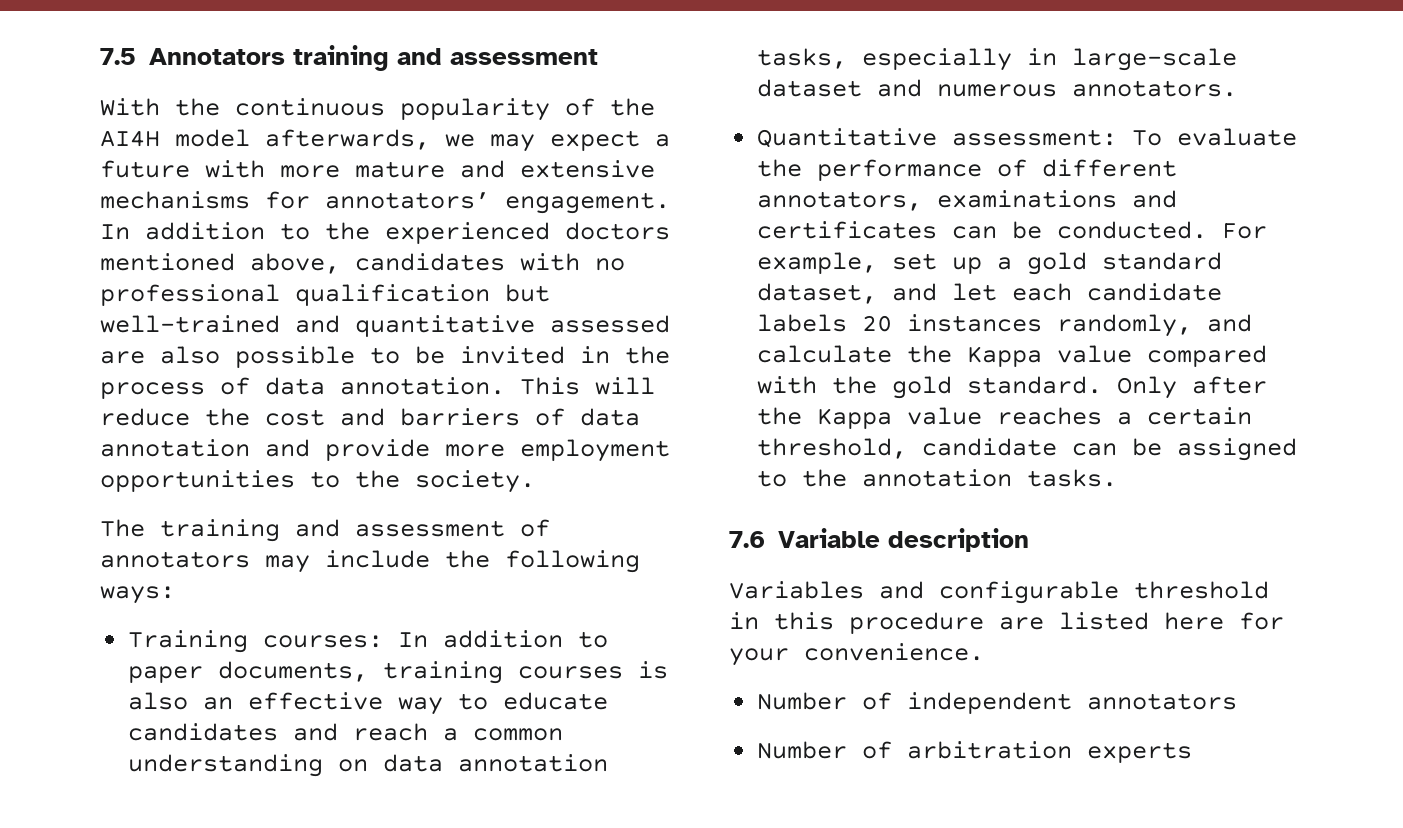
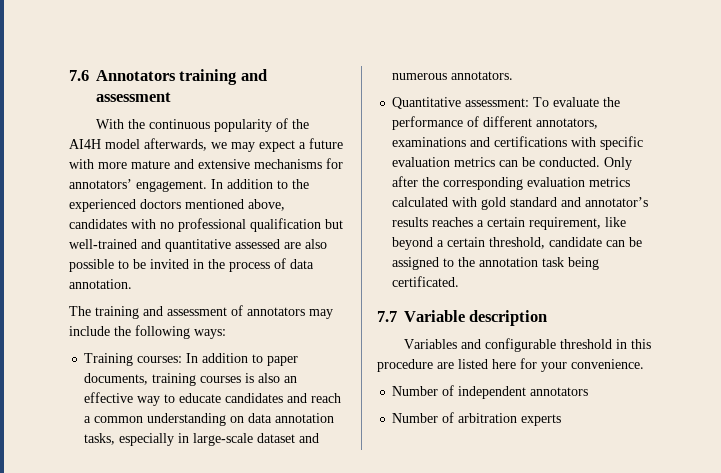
- 7.5 Annotators training and assessment
+ 7.6 Annotators training and assessment
- This will reduce the cost and barriers of data annotation and provide more employment opportunities to the society.
- Quantitative assessment: To evaluate the performance of different annotators, examinations and certificates can be conducted. For example, set up a gold standard dataset, and let each candidate labels 20 instances randomly, and calculate the Kappa value compared with the gold standard. Only after the Kappa value reaches a certain threshold, candidate can be assigned to the annotation tasks.
- 7.6 Variable description
+ Quantitative assessment: To evaluate the performance of different annotators, examinations and certifications with specific evaluation metrics can be conducted. Only after the corresponding evaluation metrics calculated with gold standard and annotator’s results reaches a certain requirement, like beyond a certain threshold, candidate can be assigned to the annotation task being certificated.
+ 7.7 Variable description

